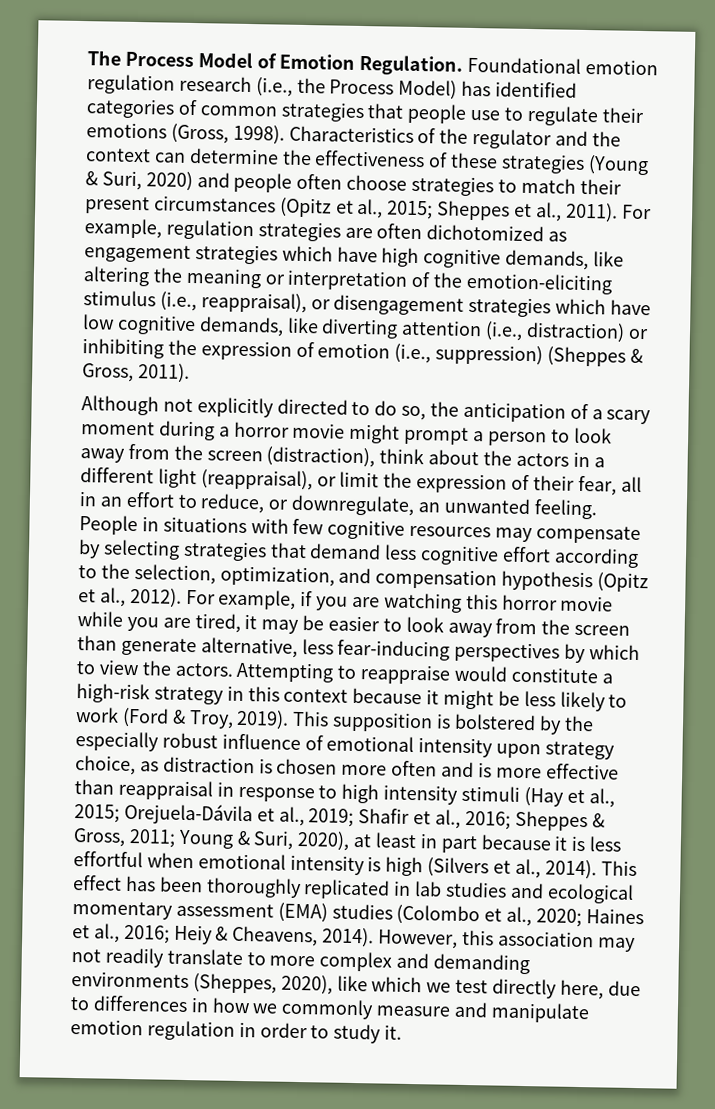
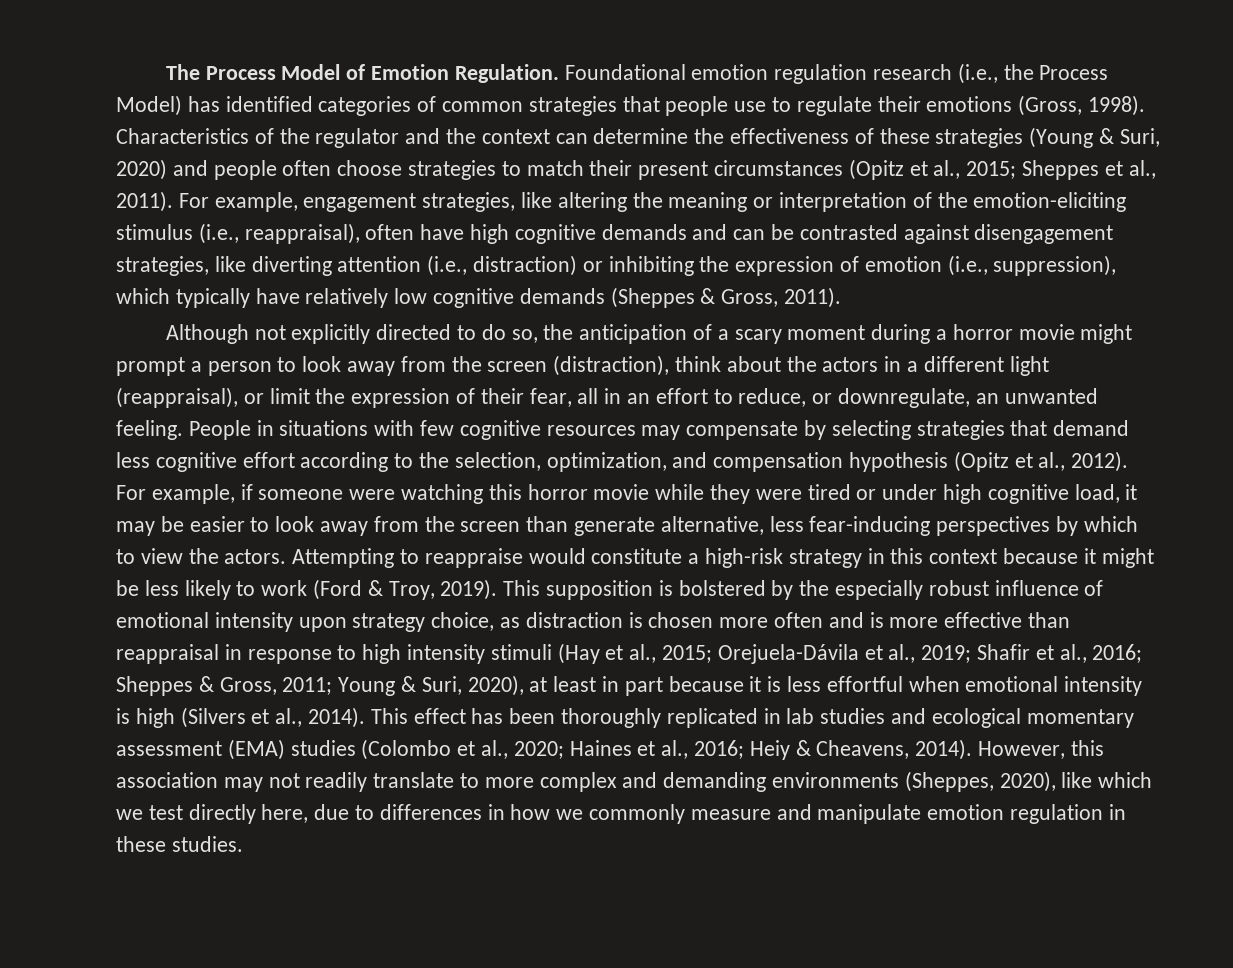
- For example, regulation strategies are often dichotomized as engagement strategies which have high cognitive demands, like altering the meaning or interpretation of the emotion-eliciting stimulus (i.e., reappraisal), or disengagement strategies which have low cognitive demands, like diverting attention (i.e., distraction) or inhibiting the expression of emotion (i.e., suppression) (Sheppes & Gross, 2011).
+ For example, engagement strategies, like altering the meaning or interpretation of the emotion-eliciting stimulus (i.e., reappraisal), often have high cognitive demands and can be contrasted against disengagement strategies, like diverting attention (i.e., distraction) or inhibiting the expression of emotion (i.e., suppression), which typically have relatively low cognitive demands (Sheppes & Gross, 2011).
- For example, if you are watching this horror movie while you are tired, it may be easier to look away from the screen than generate alternative, less fear-inducing perspectives by which to view the actors.
+ For example, if someone were watching this horror movie while they were tired or under high cognitive load, it may be easier to look away from the screen than generate alternative, less fear-inducing perspectives by which to view the actors.
- However, this association may not readily translate to more complex and demanding environments (Sheppes, 2020), like which we test directly here, due to differences in how we commonly measure and manipulate emotion regulation in order to study it.
+ However, this association may not readily translate to more complex and demanding environments (Sheppes, 2020), like which we test directly here, due to differences in how we commonly measure and manipulate emotion regulation in these studies.

